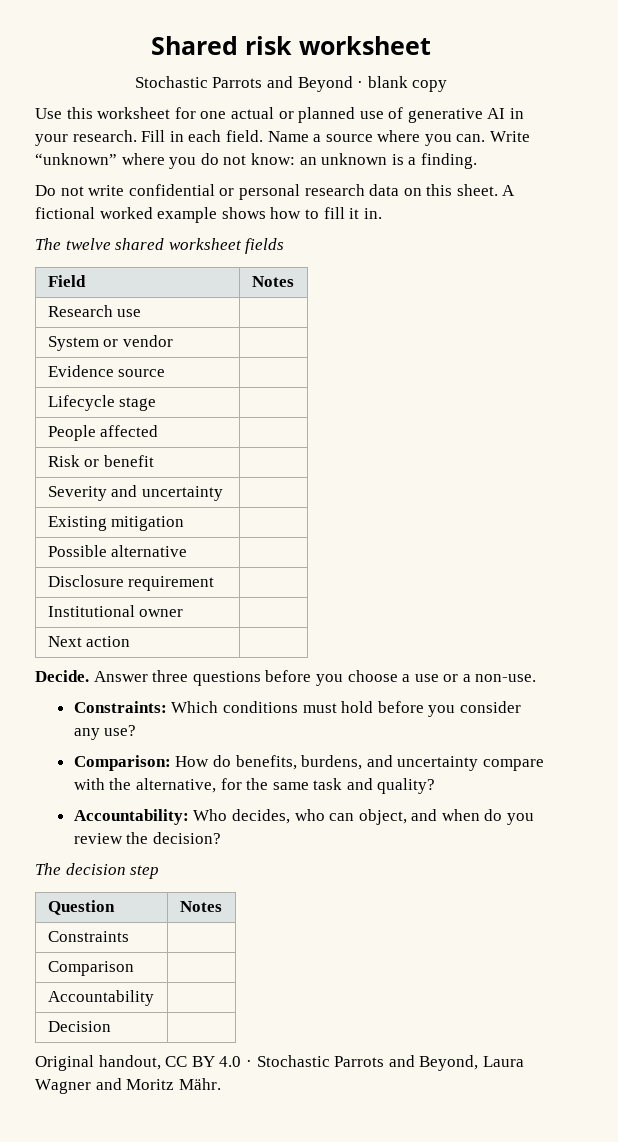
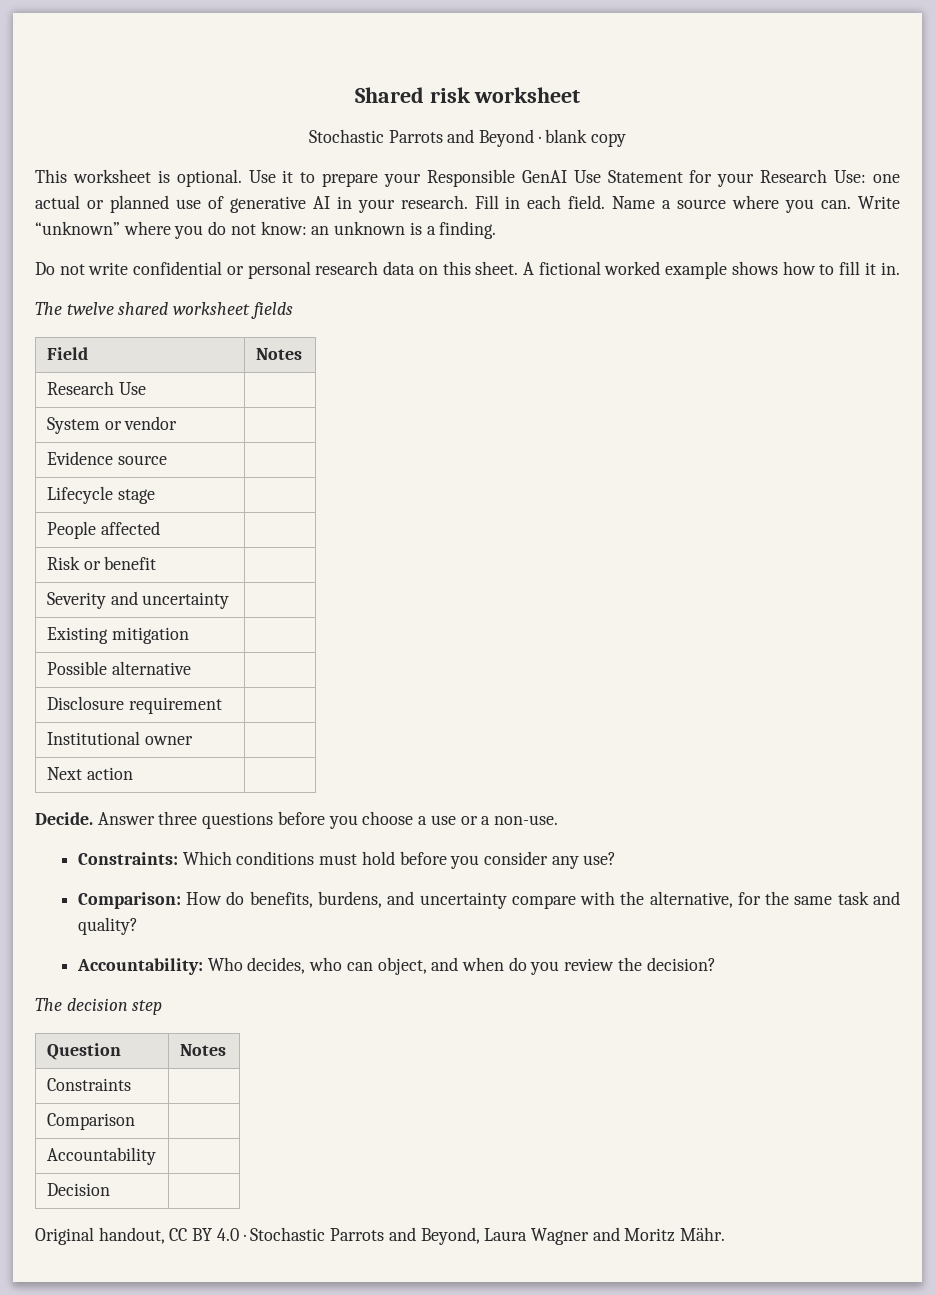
- Use this worksheet for one actual or planned use of generative AI in your research.
+ This worksheet is optional. Use it to prepare your Responsible GenAI Use Statement for your Research Use: one actual or planned use of generative AI in your research.
- Research use |
+ Research Use |

